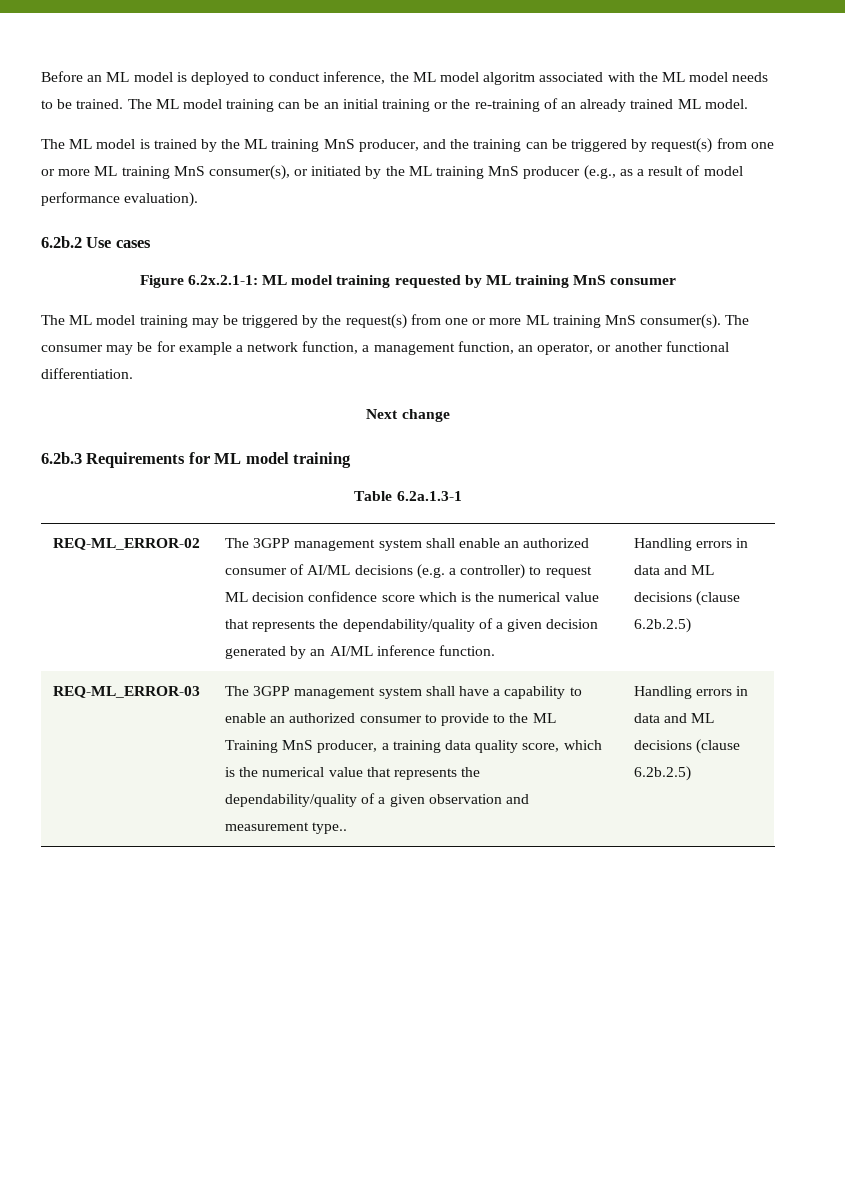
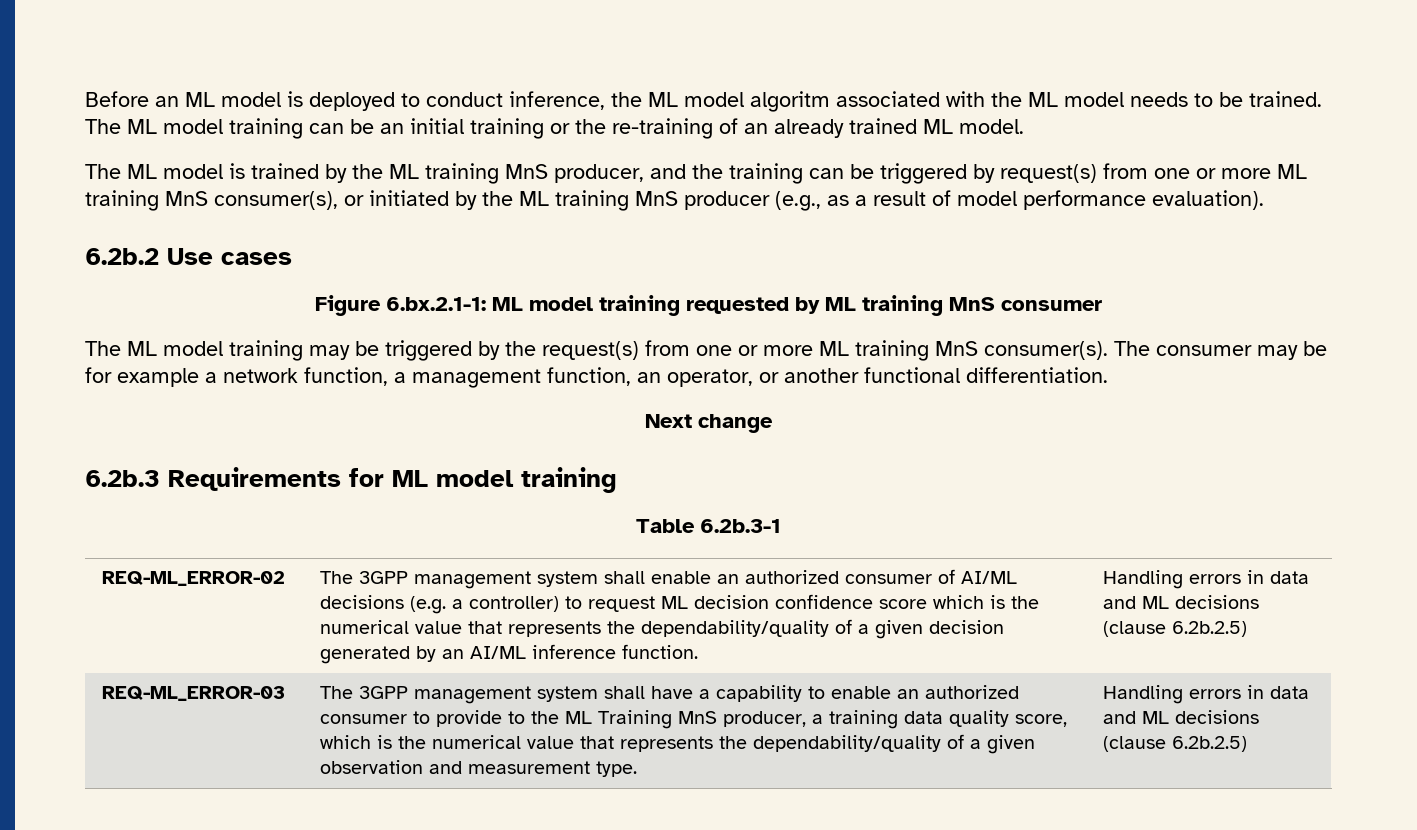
- Figure 6.2x.2.1-1: ML model training requested by ML training MnS consumer
+ Figure 6.bx.2.1-1: ML model training requested by ML training MnS consumer
- Table 6.2a.1.3-1
+ Table 6.2b.3-1
- The 3GPP management system shall have a capability to enable an authorized consumer to provide to the ML Training MnS producer, a training data quality score, which is the numerical value that represents the dependability/quality of a given observation and measurement type..
+ The 3GPP management system shall have a capability to enable an authorized consumer to provide to the ML Training MnS producer, a training data quality score, which is the numerical value that represents the dependability/quality of a given observation and measurement type.

